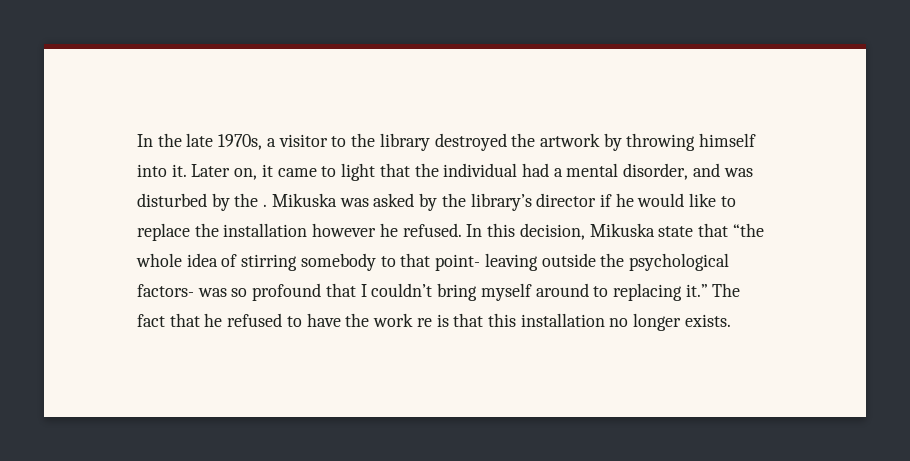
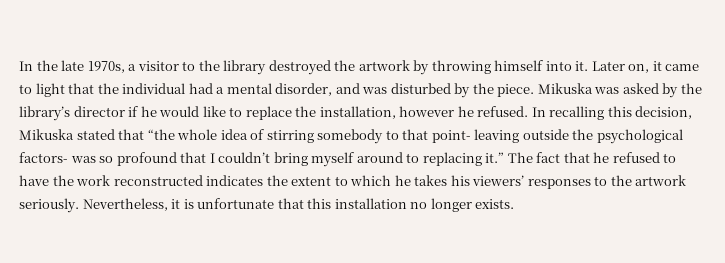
- Later on, it came to light that the individual had a mental disorder, and was disturbed by the .
+ Later on, it came to light that the individual had a mental disorder, and was disturbed by the piece.
- Mikuska was asked by the library’s director if he would like to replace the installation however he refused.
+ Mikuska was asked by the library’s director if he would like to replace the installation, however he refused.
- In this decision, Mikuska state that “the whole idea of stirring somebody to that point- leaving outside the psychological factors- was so profound that I couldn’t bring myself around to replacing it.”
+ In recalling this decision, Mikuska stated that “the whole idea of stirring somebody to that point- leaving outside the psychological factors- was so profound that I couldn’t bring myself around to replacing it.”
- The fact that he refused to have the work re is that this installation no longer exists.
+ The fact that he refused to have the work reconstructed indicates the extent to which he takes his viewers’ responses to the artwork seriously. Nevertheless, it is unfortunate that this installation no longer exists.

